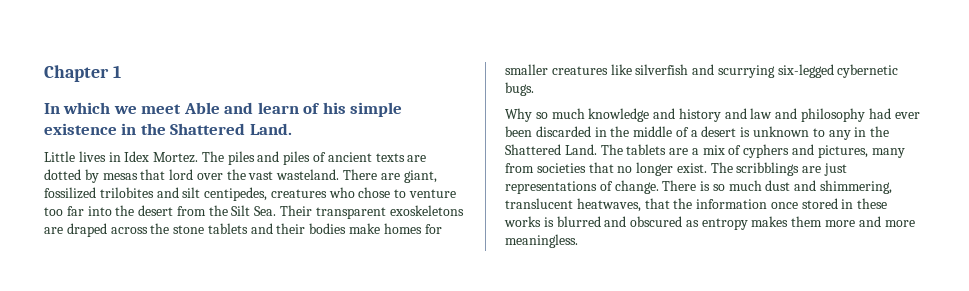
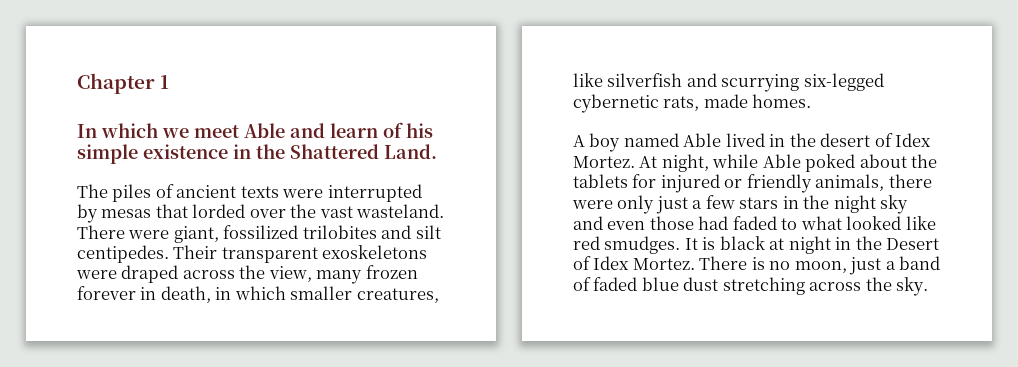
- Little lives in Idex Mortez. The piles and piles of ancient texts are dotted by mesas that lord over the vast wasteland.
+ The piles of ancient texts were interrupted by mesas that lorded over the vast wasteland.
- There are giant, fossilized trilobites and silt centipedes, creatures who chose to venture too far into the desert from the Silt Sea. Their transparent exoskeletons are draped across the stone tablets and their bodies make homes for smaller creatures like silverfish and scurrying six-legged cybernetic bugs.
- Why so much knowledge and history and law and philosophy had ever been discarded in the middle of a desert is unknown to any in the Shattered Land. The tablets are a mix of cyphers and pictures, many from societies that no longer exist. The scribblings are just representations of change. There is so much dust and shimmering, translucent heatwaves, that the information once stored in these works is blurred and obscured as entropy makes them more and more meaningless.
+ There were giant, fossilized trilobites and silt centipedes. Their transparent exoskeletons were draped across the view, many frozen forever in death, in which smaller creatures, like silverfish and scurrying six-legged cybernetic rats, made homes.
+ A boy named Able lived in the desert of Idex Mortez. At night, while Able poked about the tablets for injured or friendly animals, there were only just a few stars in the night sky and even those had faded to what looked like red smudges. It is black at night in the Desert of Idex Mortez. There is no moon, just a band of faded blue dust stretching across the sky.

